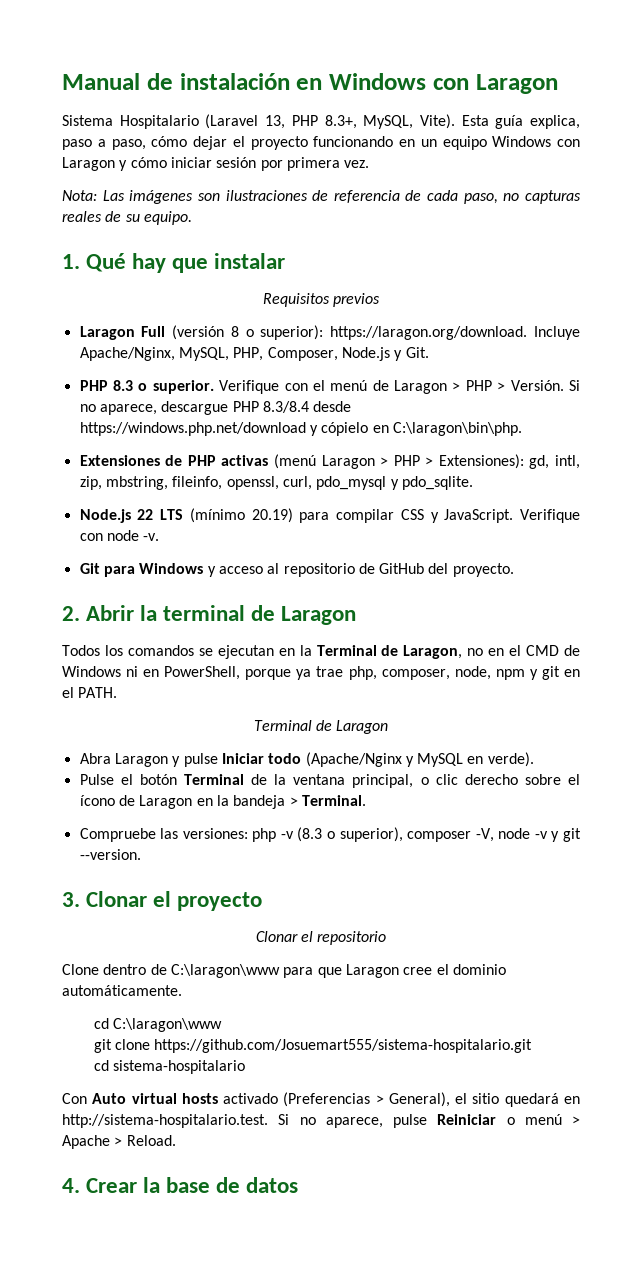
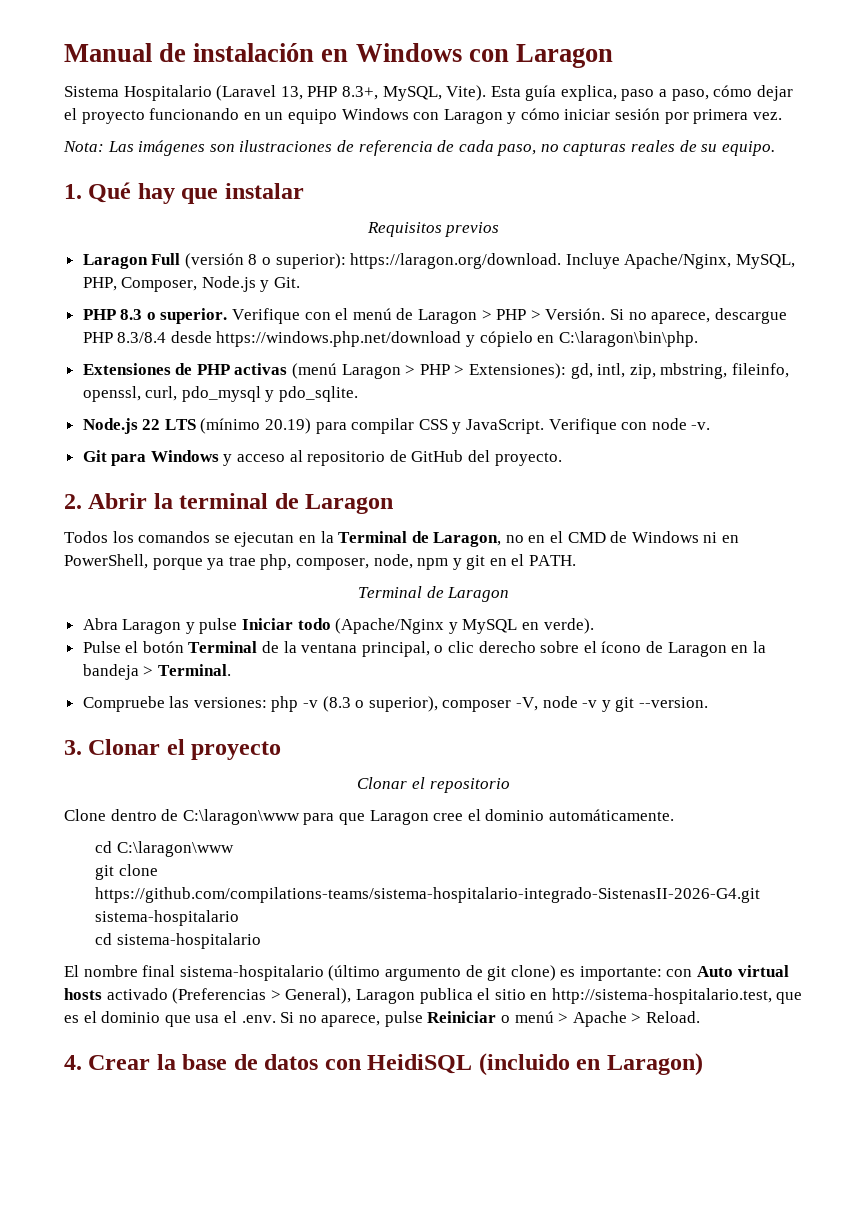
- git clone https://github.com/Josuemart555/sistema-hospitalario.git
+ git clone https://github.com/compilations-teams/sistema-hospitalario-integrado-SistenasII-2026-G4.git sistema-hospitalario
- Con Auto virtual hosts activado (Preferencias > General), el sitio quedará en http://sistema-hospitalario.test. Si no aparece, pulse Reiniciar o menú > Apache > Reload.
+ El nombre final sistema-hospitalario (último argumento de git clone) es importante: con Auto virtual hosts activado (Preferencias > General), Laragon publica el sitio en http://sistema-hospitalario.test, que es el dominio que usa el .env. Si no aparece, pulse Reiniciar o menú > Apache > Reload.
- 4. Crear la base de datos
+ 4. Crear la base de datos con HeidiSQL (incluido en Laragon)

